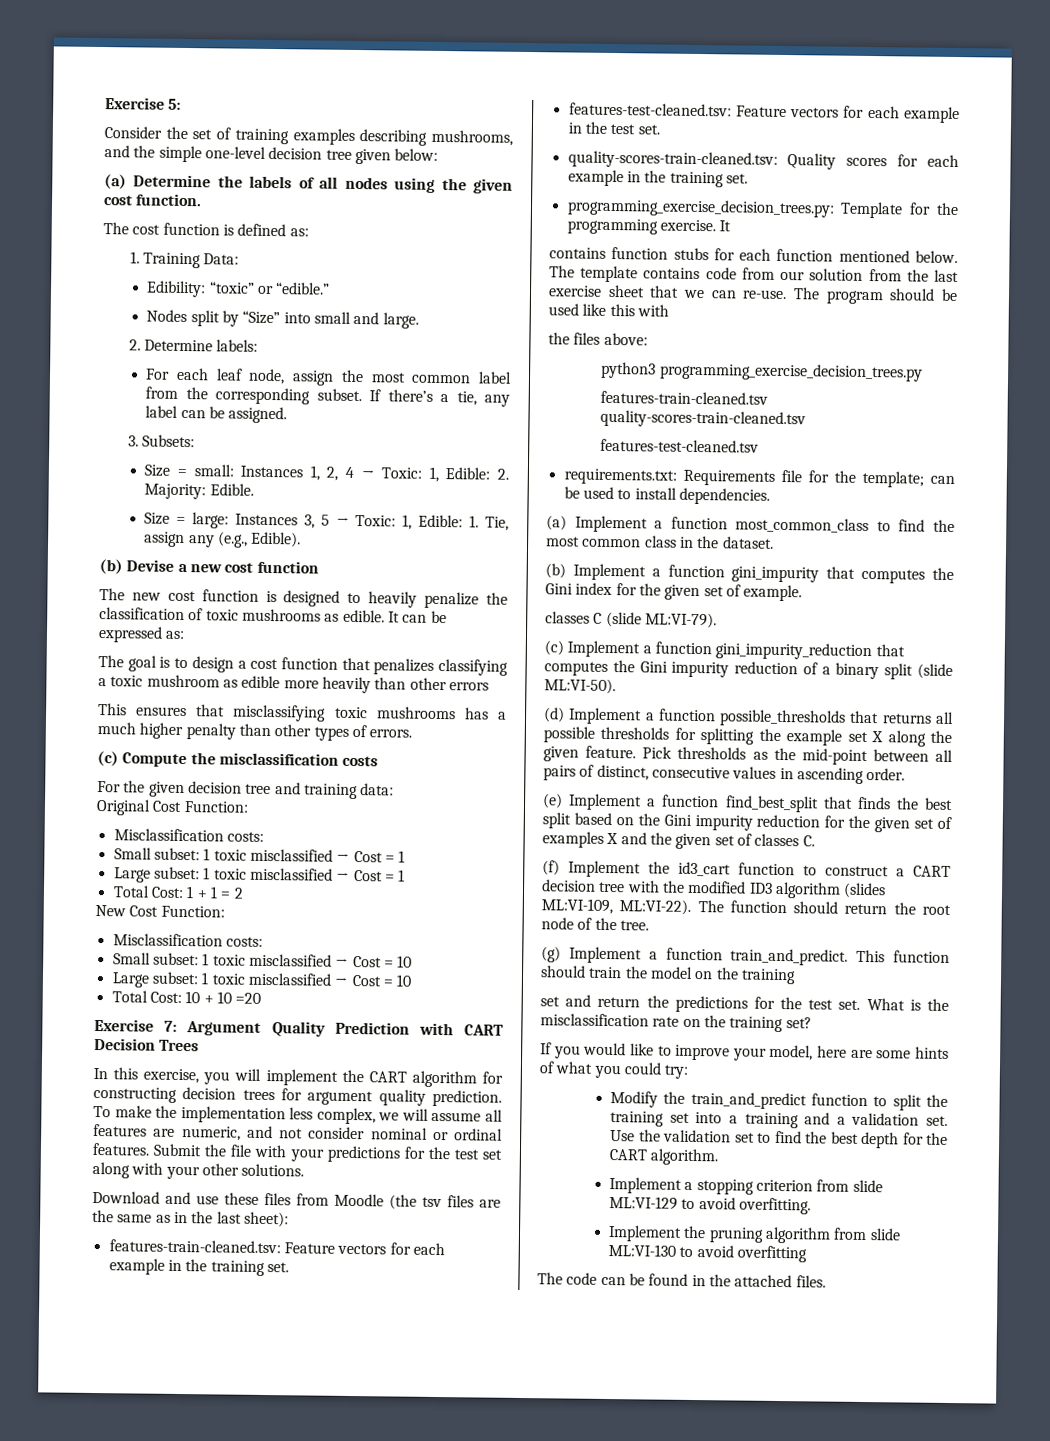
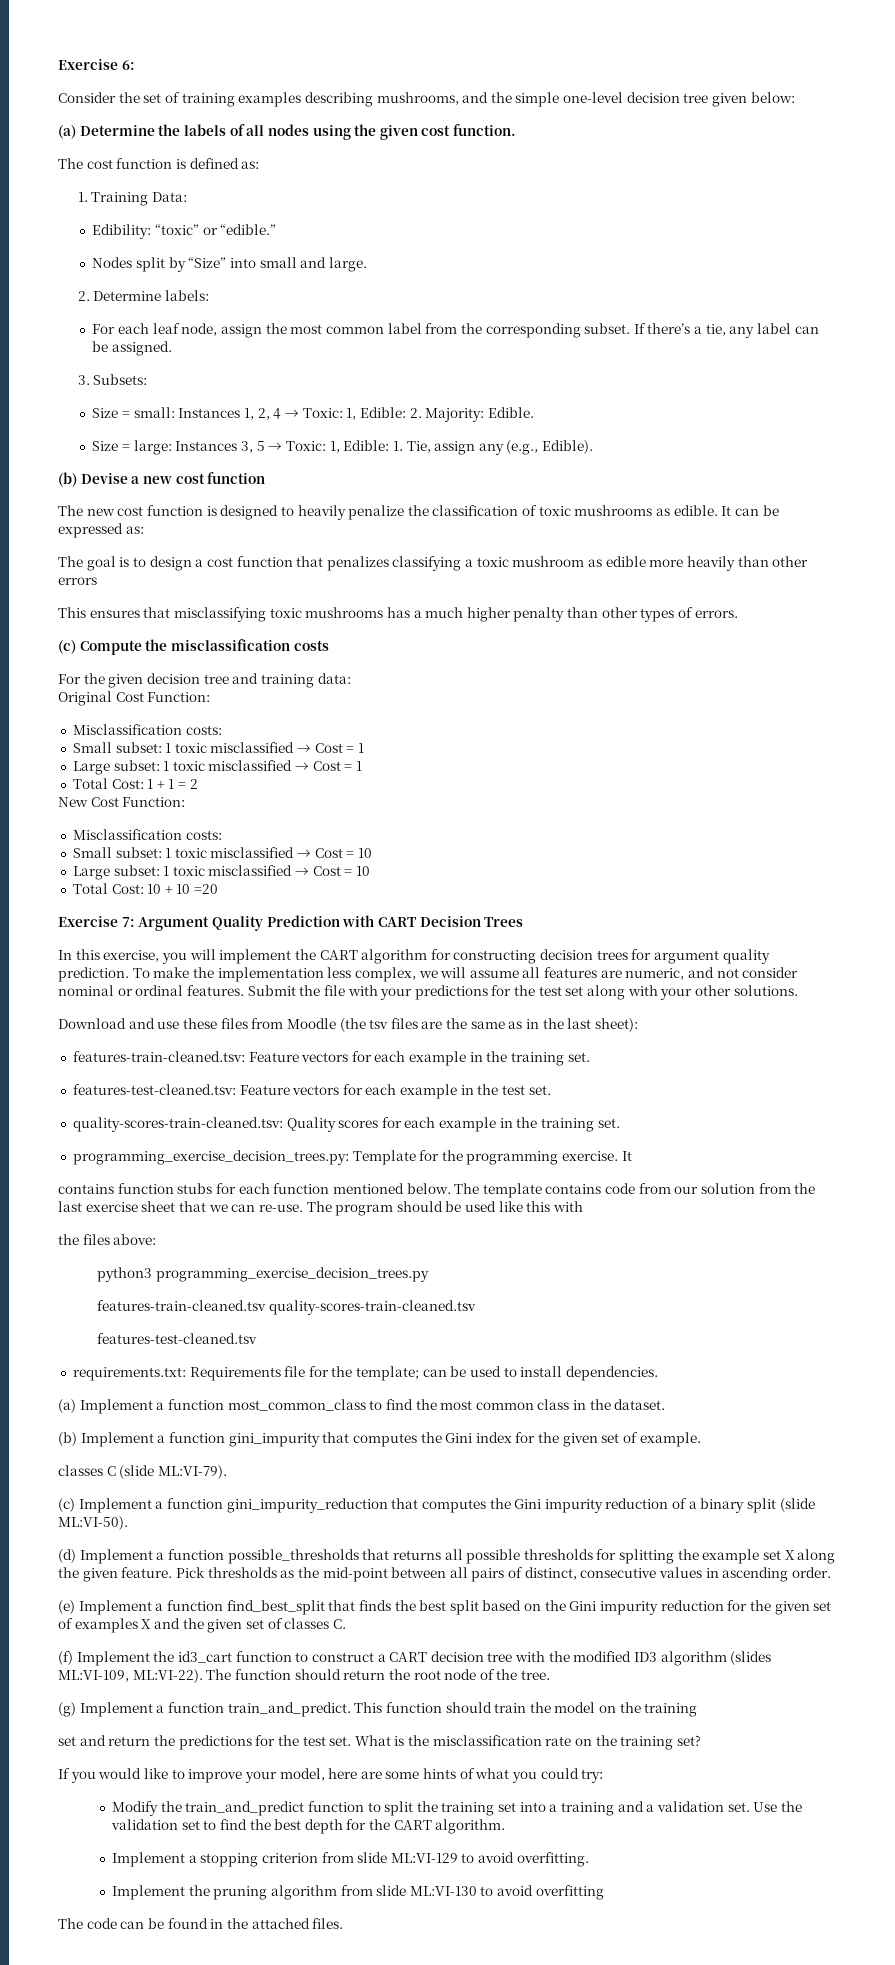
- Exercise 5:
+ Exercise 6:

